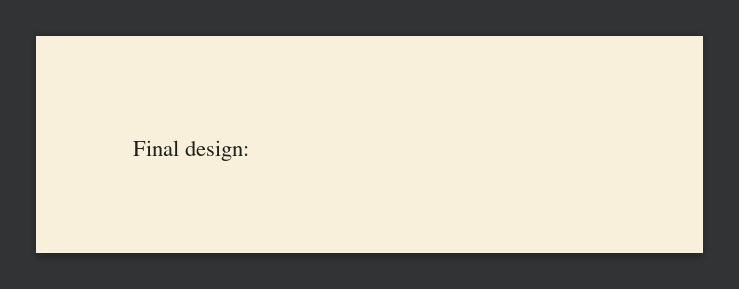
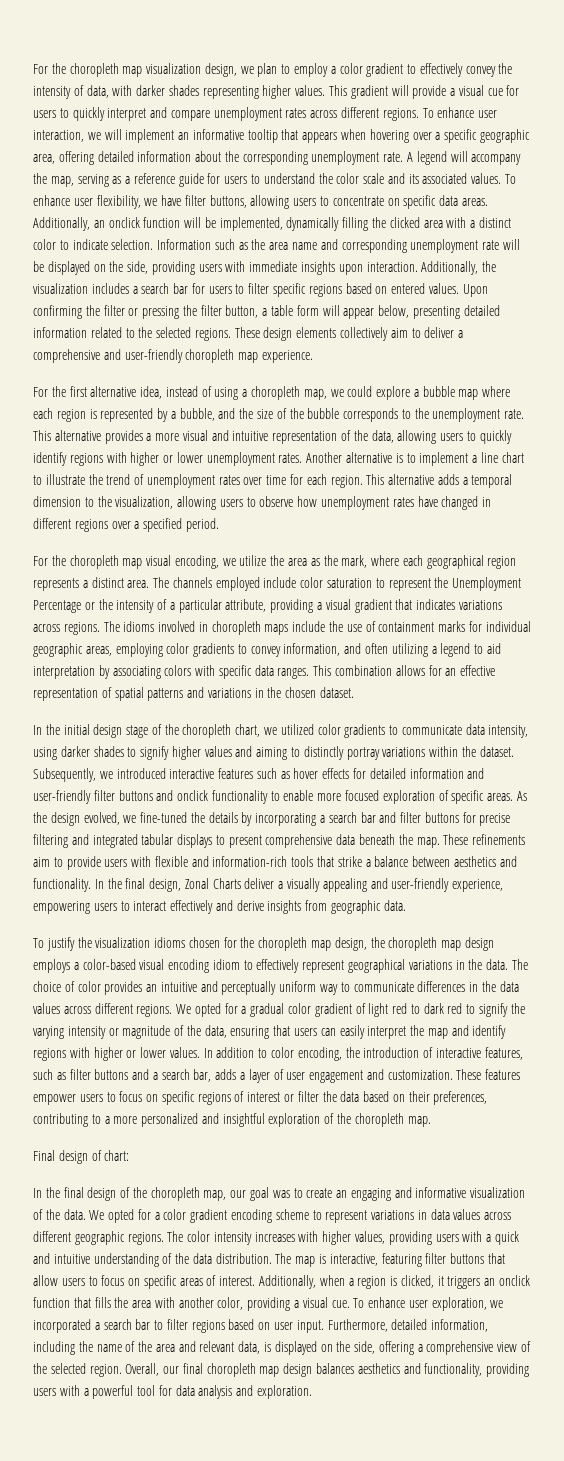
- Final design:
+ For the choropleth map visualization design, we plan to employ a color gradient to effectively convey the intensity of data, with darker shades representing higher values. This gradient will provide a visual cue for users to quickly interpret and compare unemployment rates across different regions. To enhance user interaction, we will implement an informative tooltip that appears when hovering over a specific geographic area, offering detailed information about the corresponding unemployment rate. A legend will accompany the map, serving as a reference guide for users to understand the color scale and its associated values. To enhance user flexibility, we have filter buttons, allowing users to concentrate on specific data areas. Additionally, an onclick function will be implemented, dynamically filling the clicked area with a distinct color to indicate selection. Information such as the area name and corresponding unemployment rate will be displayed on the side, providing users with immediate insights upon interaction. Additionally, the visualization includes a search bar for users to filter specific regions based on entered values. Upon confirming the filter or pressing the filter button, a table form will appear below, presenting detailed information related to the selected regions. These design elements collectively aim to deliver a comprehensive and user-friendly choropleth map experience.
+ For the first alternative idea, instead of using a choropleth map, we could explore a bubble map where each region is represented by a bubble, and the size of the bubble corresponds to the unemployment rate. This alternative provides a more visual and intuitive representation of the data, allowing users to quickly identify regions with higher or lower unemployment rates. Another alternative is to implement a line chart to illustrate the trend of unemployment rates over time for each region. This alternative adds a temporal dimension to the visualization, allowing users to observe how unemployment rates have changed in different regions over a specified period.
+ For the choropleth map visual encoding, we utilize the area as the mark, where each geographical region represents a distinct area. The channels employed include color saturation to represent the Unemployment Percentage or the intensity of a particular attribute, providing a visual gradient that indicates variations across regions. The idioms involved in choropleth maps include the use of containment marks for individual geographic areas, employing color gradients to convey information, and often utilizing a legend to aid interpretation by associating colors with specific data ranges. This combination allows for an effective representation of spatial patterns and variations in the chosen dataset.
+ In the initial design stage of the choropleth chart, we utilized color gradients to communicate data intensity, using darker shades to signify higher values and aiming to distinctly portray variations within the dataset. Subsequently, we introduced interactive features such as hover effects for detailed information and user-friendly filter buttons and onclick functionality to enable more focused exploration of specific areas. As the design evolved, we fine-tuned the details by incorporating a search bar and filter buttons for precise filtering and integrated tabular displays to present comprehensive data beneath the map. These refinements aim to provide users with flexible and information-rich tools that strike a balance between aesthetics and functionality. In the final design, Zonal Charts deliver a visually appealing and user-friendly experience, empowering users to interact effectively and derive insights from geographic data.
+ To justify the visualization idioms chosen for the choropleth map design, the choropleth map design employs a color-based visual encoding idiom to effectively represent geographical variations in the data. The choice of color provides an intuitive and perceptually uniform way to communicate differences in the data values across different regions. We opted for a gradual color gradient of light red to dark red to signify the varying intensity or magnitude of the data, ensuring that users can easily interpret the map and identify regions with higher or lower values. In addition to color encoding, the introduction of interactive features, such as filter buttons and a search bar, adds a layer of user engagement and customization. These features empower users to focus on specific regions of interest or filter the data based on their preferences, contributing to a more personalized and insightful exploration of the choropleth map.
+ Final design of chart:
+ In the final design of the choropleth map, our goal was to create an engaging and informative visualization of the data. We opted for a color gradient encoding scheme to represent variations in data values across different geographic regions. The color intensity increases with higher values, providing users with a quick and intuitive understanding of the data distribution. The map is interactive, featuring filter buttons that allow users to focus on specific areas of interest. Additionally, when a region is clicked, it triggers an onclick function that fills the area with another color, providing a visual cue. To enhance user exploration, we incorporated a search bar to filter regions based on user input. Furthermore, detailed information, including the name of the area and relevant data, is displayed on the side, offering a comprehensive view of the selected region. Overall, our final choropleth map design balances aesthetics and functionality, providing users with a powerful tool for data analysis and exploration.

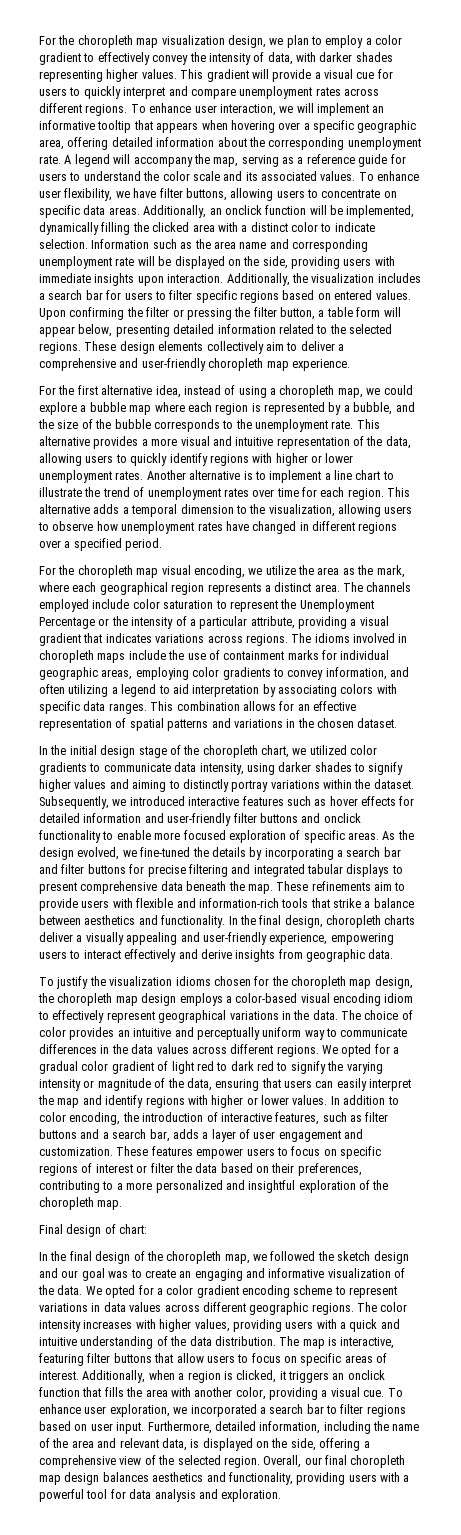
- In the final design, Zonal Charts deliver a visually appealing and user-friendly experience, empowering users to interact effectively and derive insights from geographic data.
+ In the final design, choropleth charts deliver a visually appealing and user-friendly experience, empowering users to interact effectively and derive insights from geographic data.
- In the final design of the choropleth map, our goal was to create an engaging and informative visualization of the data.
+ In the final design of the choropleth map, we followed the sketch design and our goal was to create an engaging and informative visualization of the data.

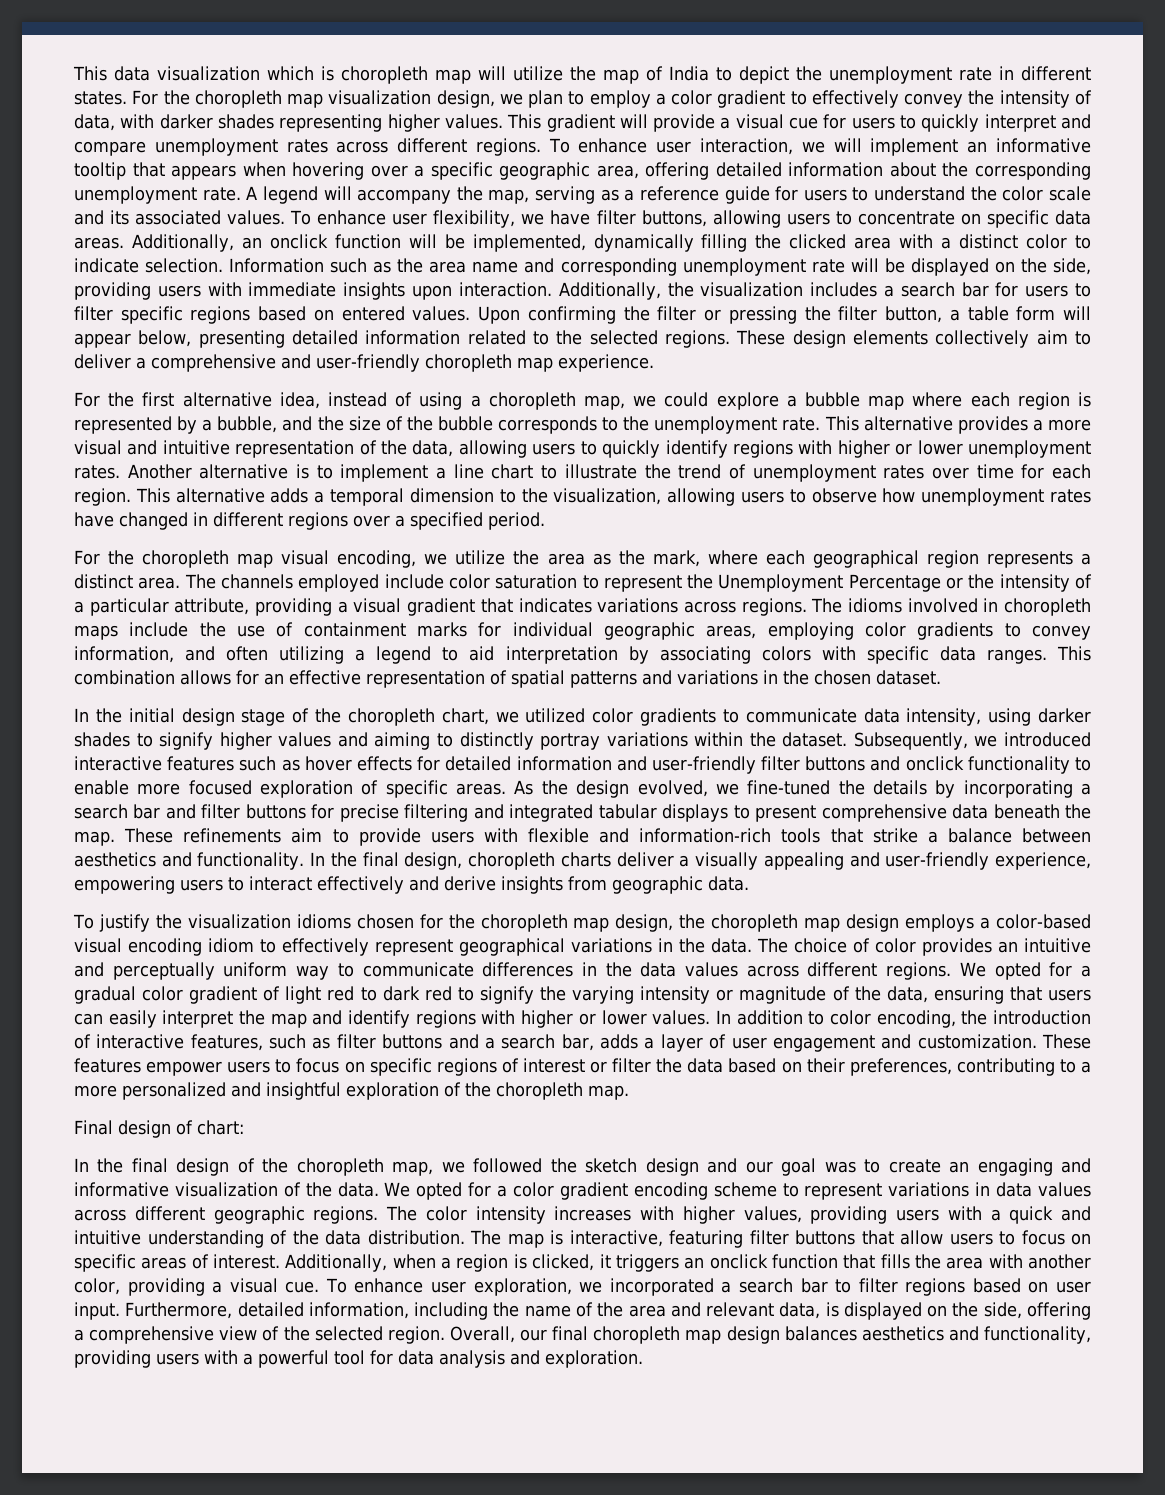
+ This data visualization which is choropleth map will utilize the map of India to depict the unemployment rate in different states.

